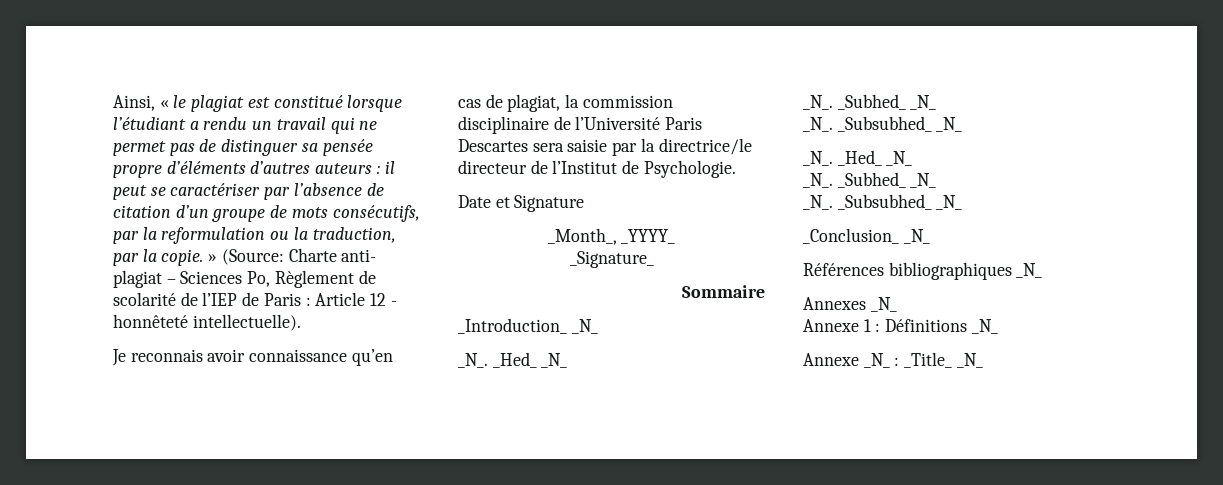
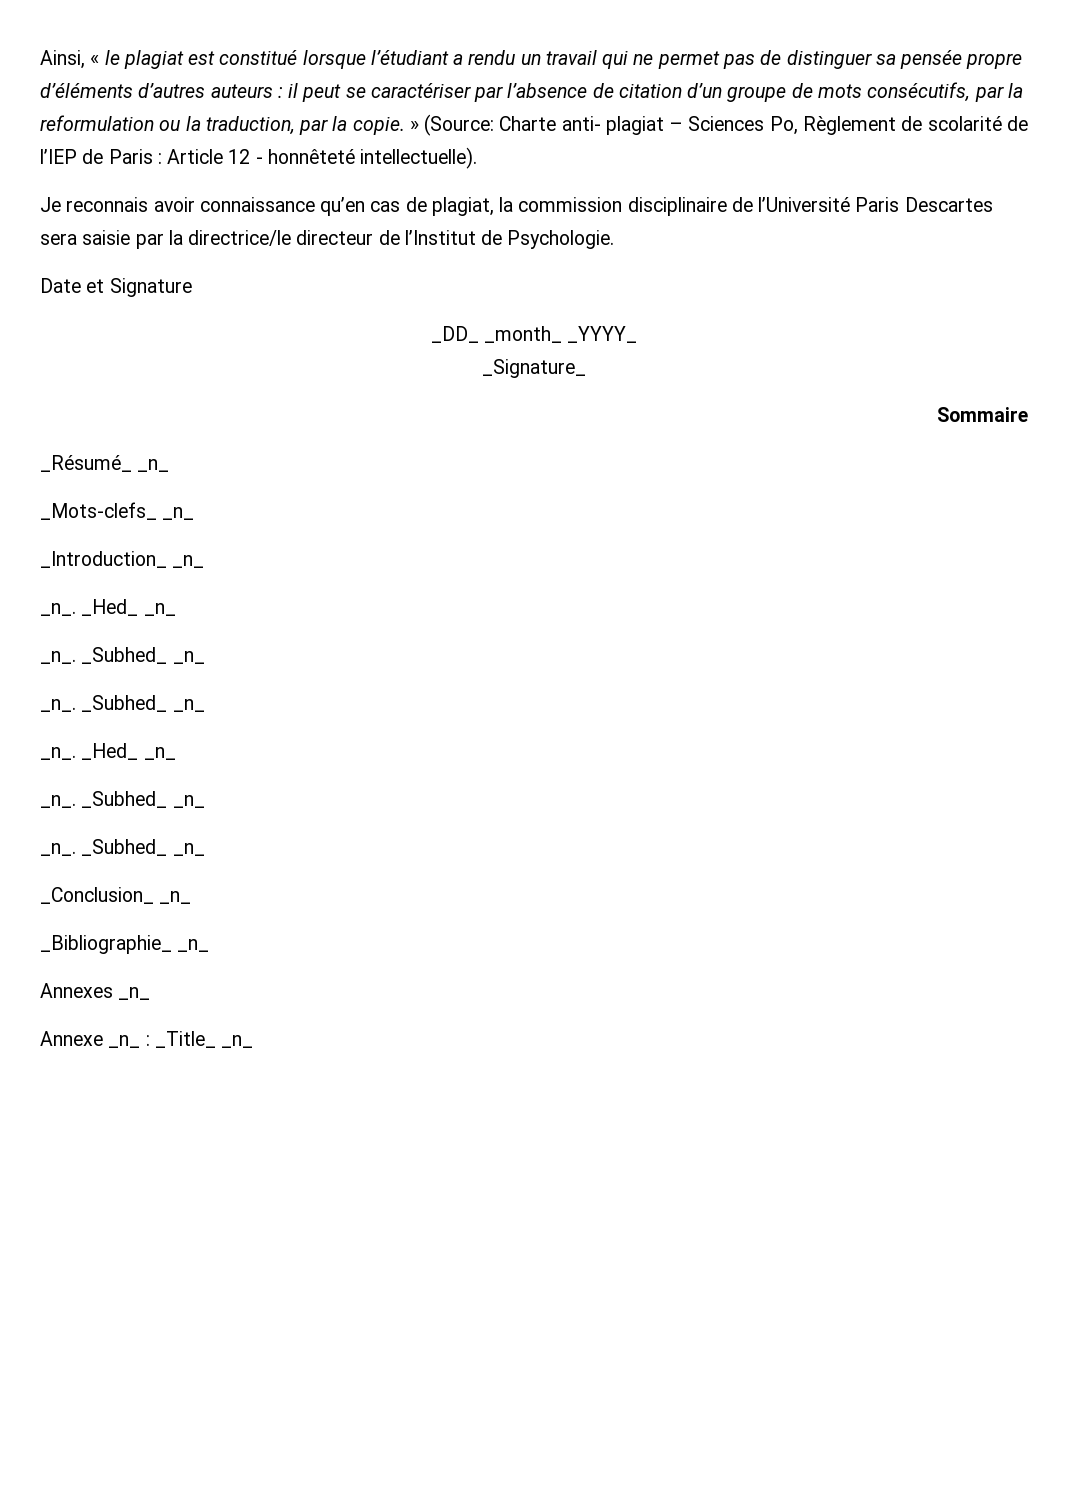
- _Month_, _YYYY_
+ _DD_ _month_ _YYYY_
- _Introduction_ _N_
- _N_. _Hed_ _N_
- _N_. _Subhed_ _N_
- _N_. _Subsubhed_ _N_
- _N_. _Hed_ _N_
- _N_. _Subhed_ _N_
- _N_. _Subsubhed_ _N_
- _Conclusion_ _N_
- Références bibliographiques _N_
+ _Résumé_ _n_
+ _Mots-clefs_ _n_
+ _Introduction_ _n_
+ _n_. _Hed_ _n_
+ _n_. _Subhed_ _n_
+ _n_. _Subhed_ _n_
+ _n_. _Hed_ _n_
+ _n_. _Subhed_ _n_
+ _n_. _Subhed_ _n_
+ _Conclusion_ _n_
+ _Bibliographie_ _n_
- Annexes _N_
- Annexe 1 : Définitions _N_
- Annexe _N_ : _Title_ _N_
+ Annexes _n_
+ Annexe _n_ : _Title_ _n_

